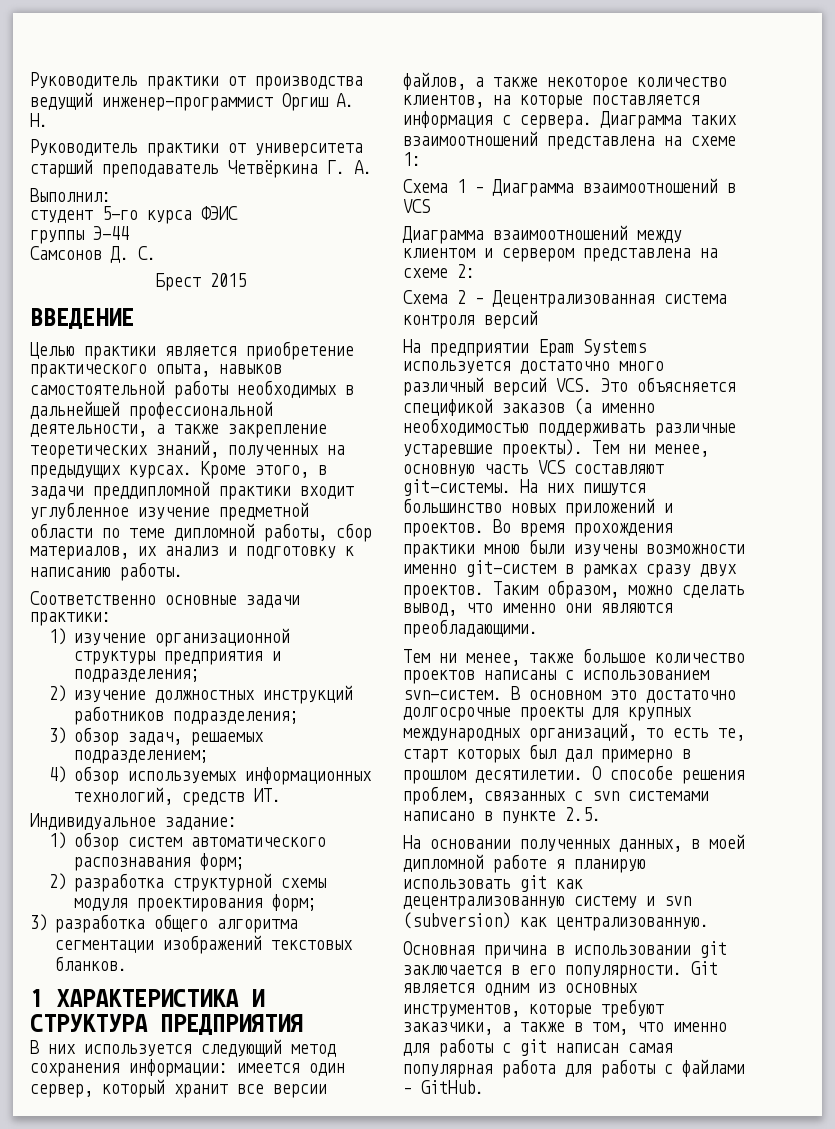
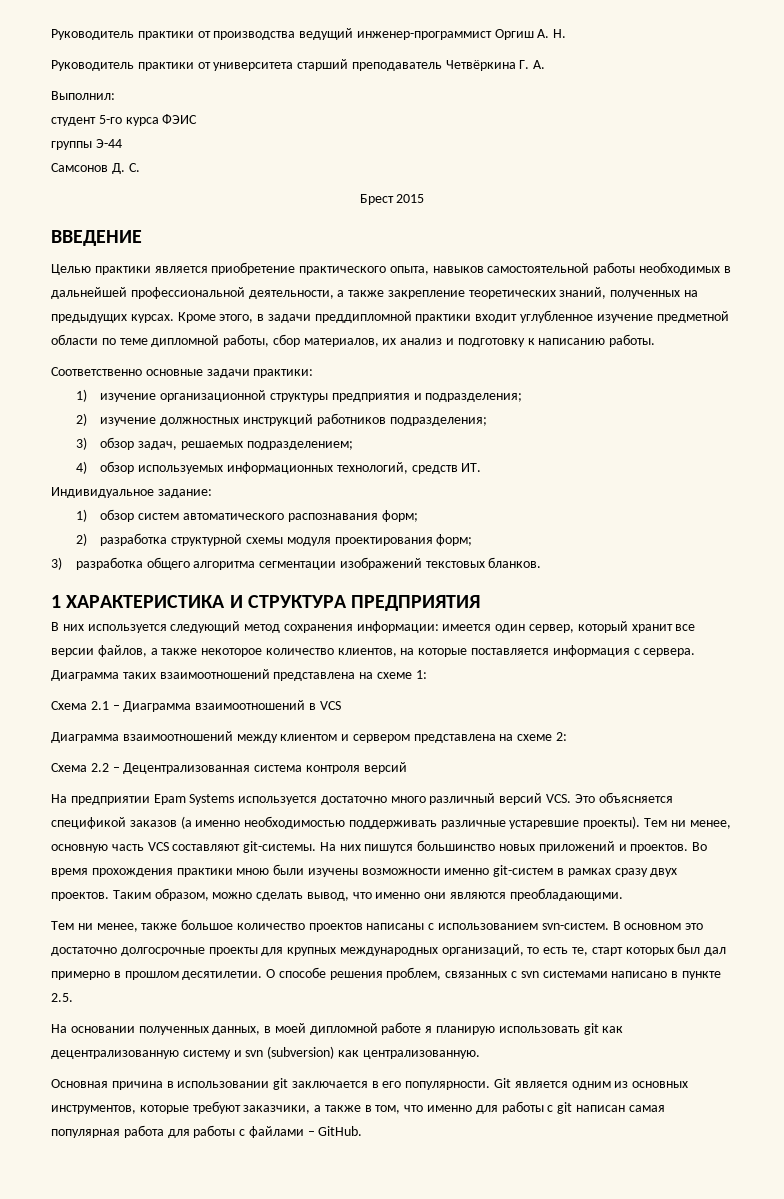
- Схема 1 – Диаграмма взаимоотношений в VCS
+ Схема 2.1 – Диаграмма взаимоотношений в VCS
- Схема 2 – Децентрализованная система контроля версий
+ Схема 2.2 – Децентрализованная система контроля версий

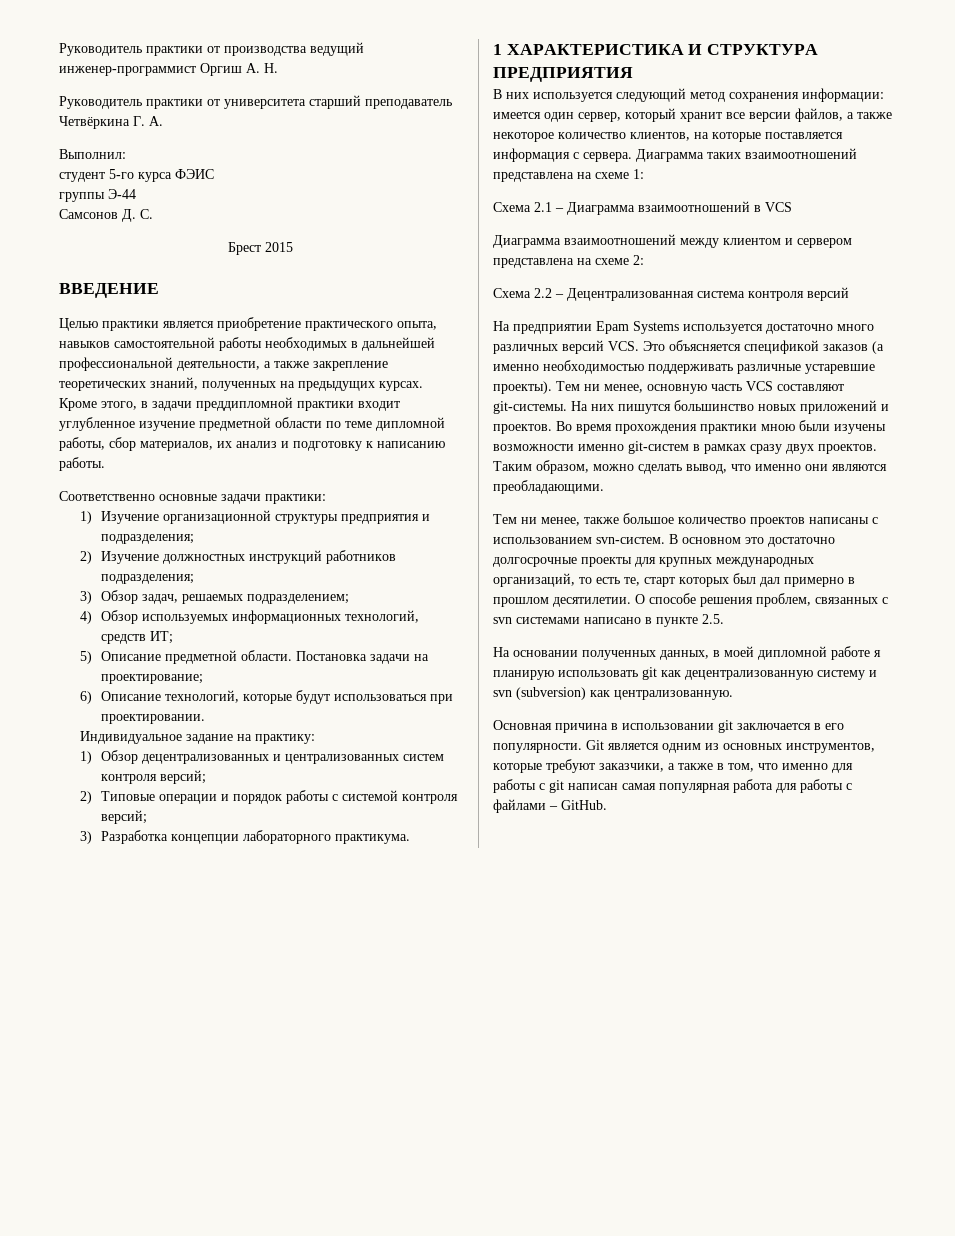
- 1) изучение организационной структуры предприятия и подразделения;
+ 1) Изучение организационной структуры предприятия и подразделения;
- 2) изучение должностных инструкций работников подразделения;
+ 2) Изучение должностных инструкций работников подразделения;
- 3) обзор задач, решаемых подразделением;
+ 3) Обзор задач, решаемых подразделением;
- 4) обзор используемых информационных технологий, средств ИТ.
- Индивидуальное задание:
- 1) обзор систем автоматического распознавания форм;
- 2) разработка структурной схемы модуля проектирования форм;
- 3) разработка общего алгоритма сегментации изображений текстовых бланков.
+ 4) Обзор используемых информационных технологий, средств ИТ;
+ 5) Описание предметной области. Постановка задачи на проектирование;
+ 6) Описание технологий, которые будут использоваться при проектировании.
+ Индивидуальное задание на практику:
+ 1) Обзор децентрализованных и централизованных систем контроля версий;
+ 2) Типовые операции и порядок работы с системой контроля версий;
+ 3) Разработка концепции лабораторного практикума.
- На предприятии Epam Systems используется достаточно много различный версий VCS. Это объясняется спецификой заказов (а именно необходимостью поддерживать различные устаревшие проекты).
+ На предприятии Epam Systems используется достаточно много различных версий VCS. Это объясняется спецификой заказов (а именно необходимостью поддерживать различные устаревшие проекты).

